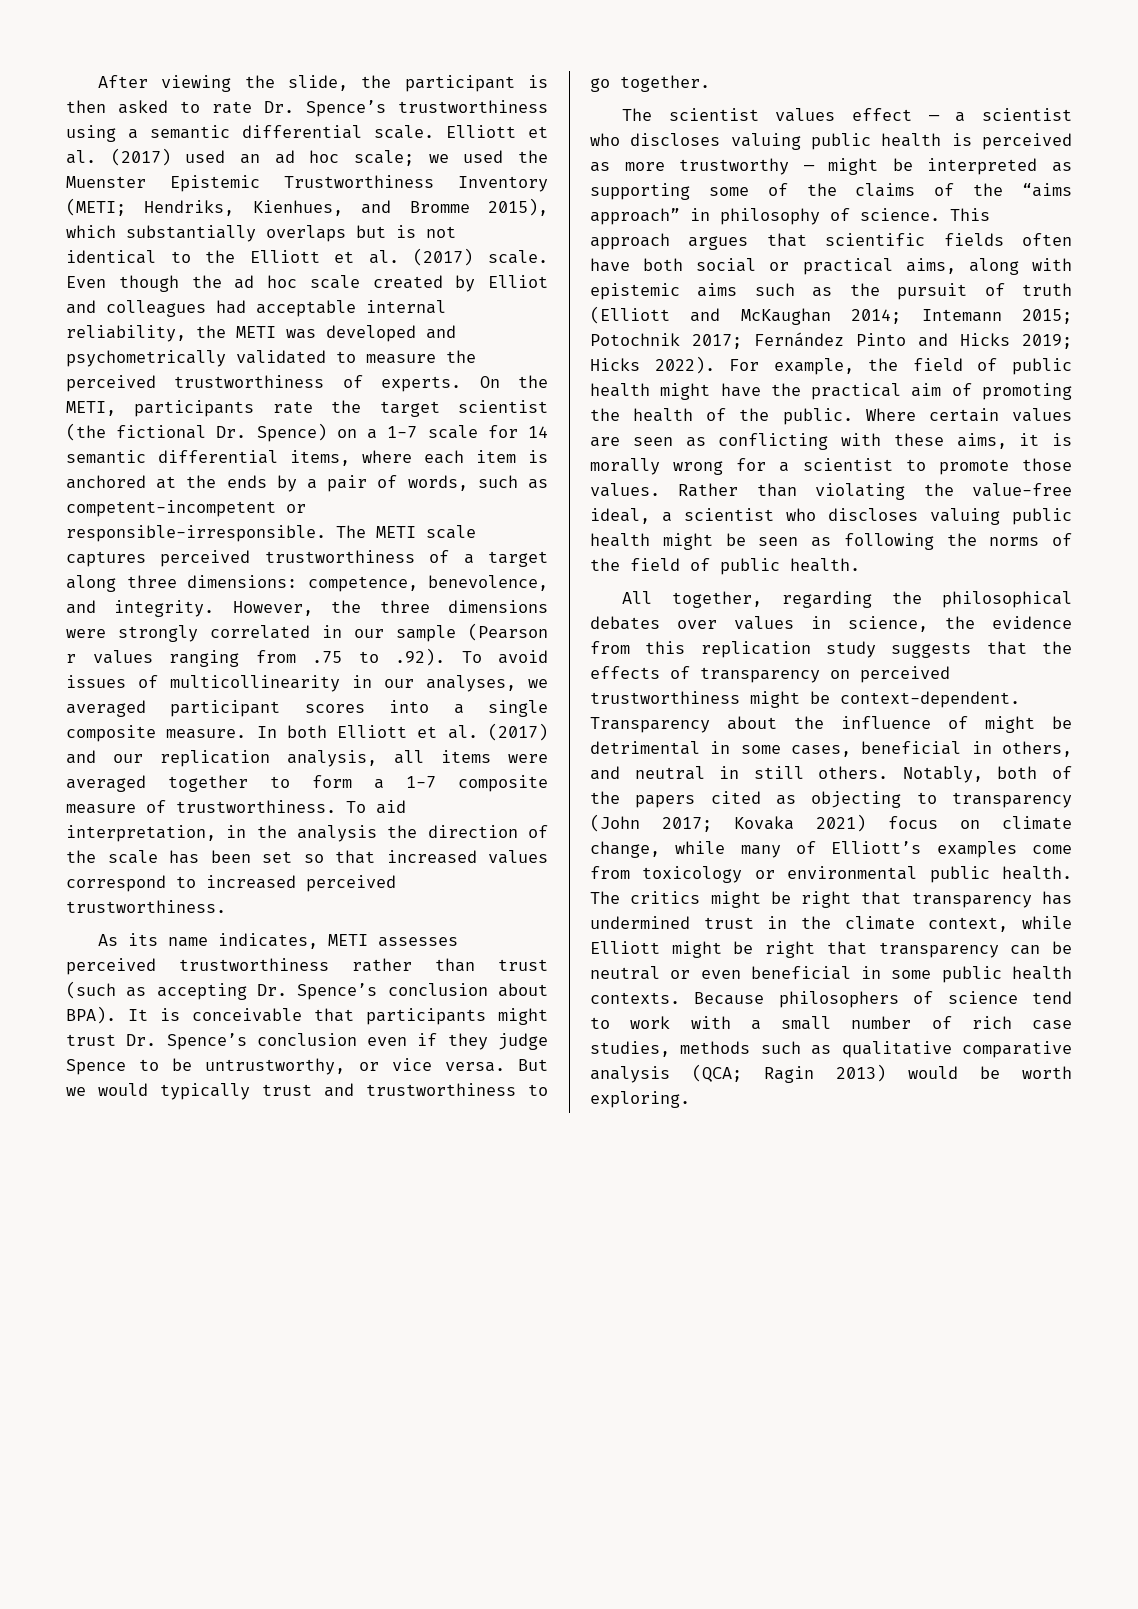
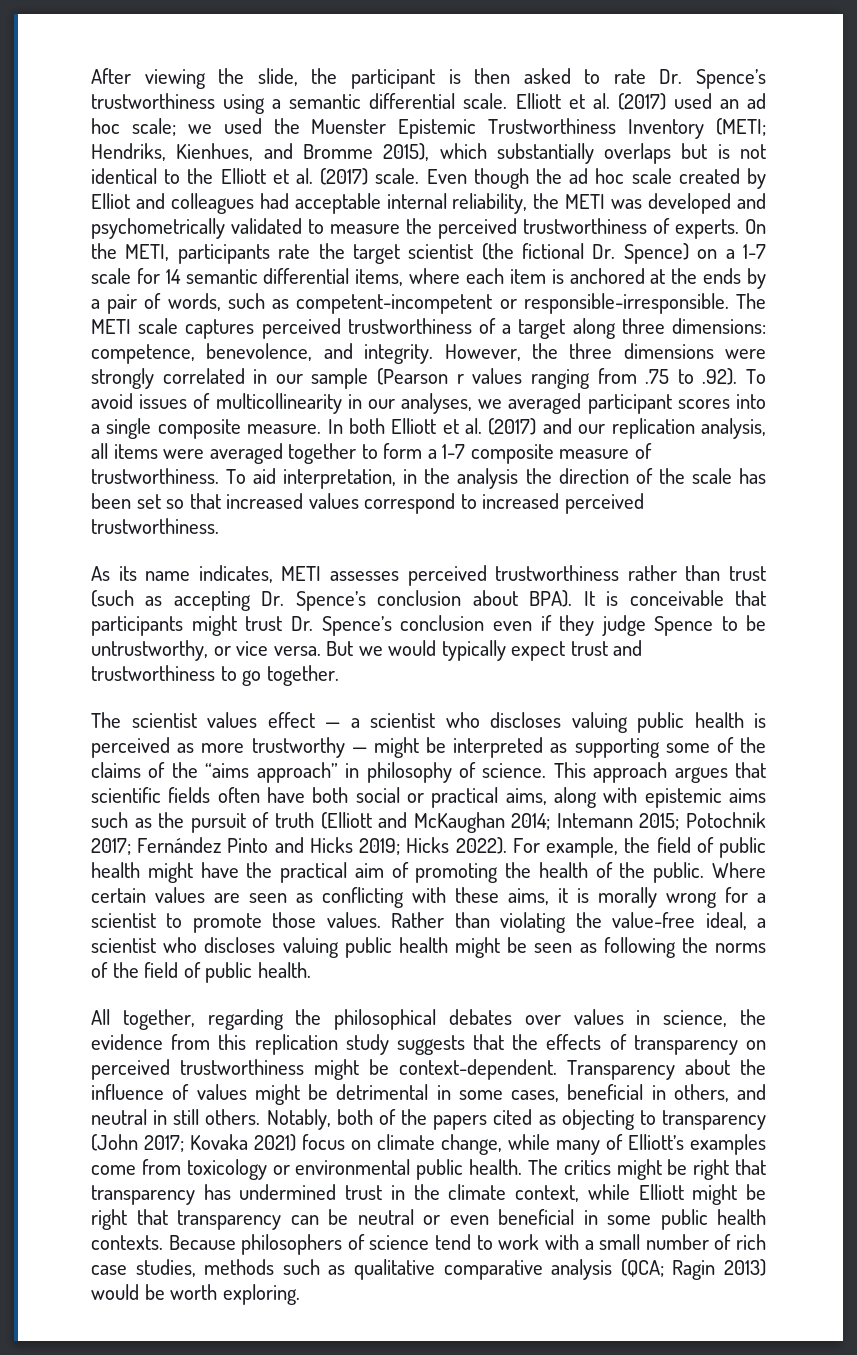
- But we would typically trust and trustworthiness to go together.
+ But we would typically expect trust and trustworthiness to go together.
- Transparency about the influence of might be detrimental in some cases, beneficial in others, and neutral in still others.
+ Transparency about the influence of values might be detrimental in some cases, beneficial in others, and neutral in still others.

